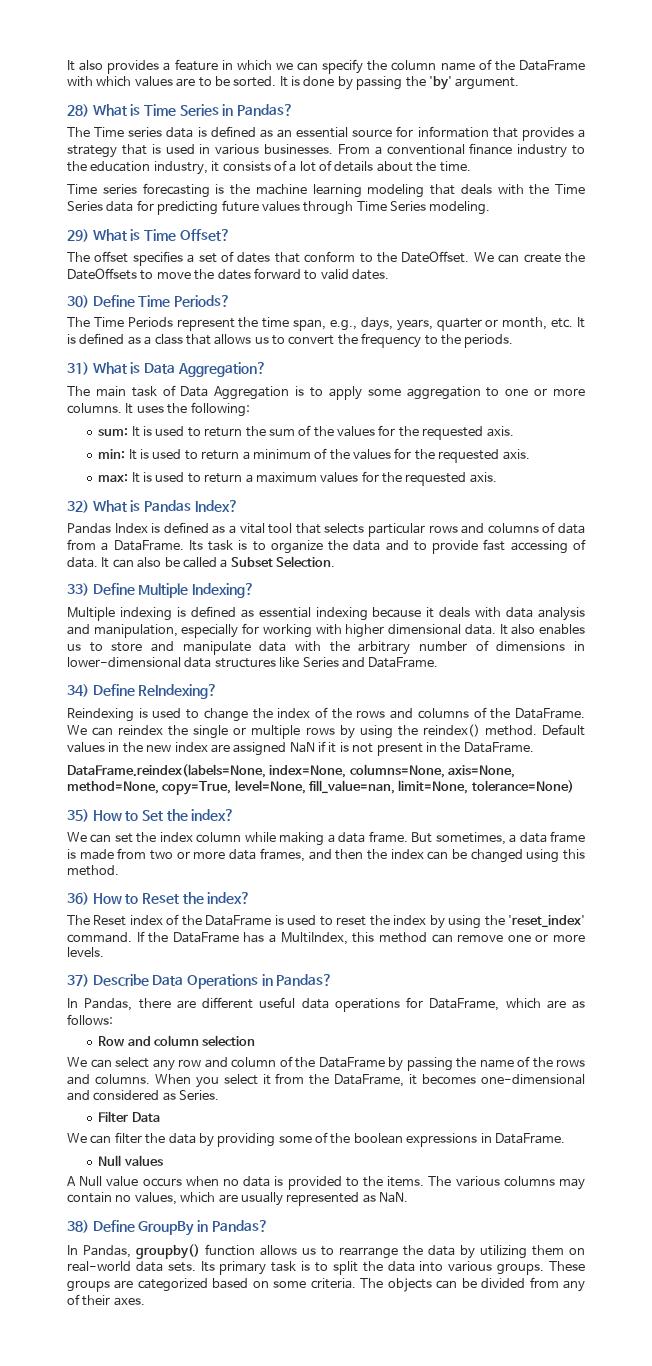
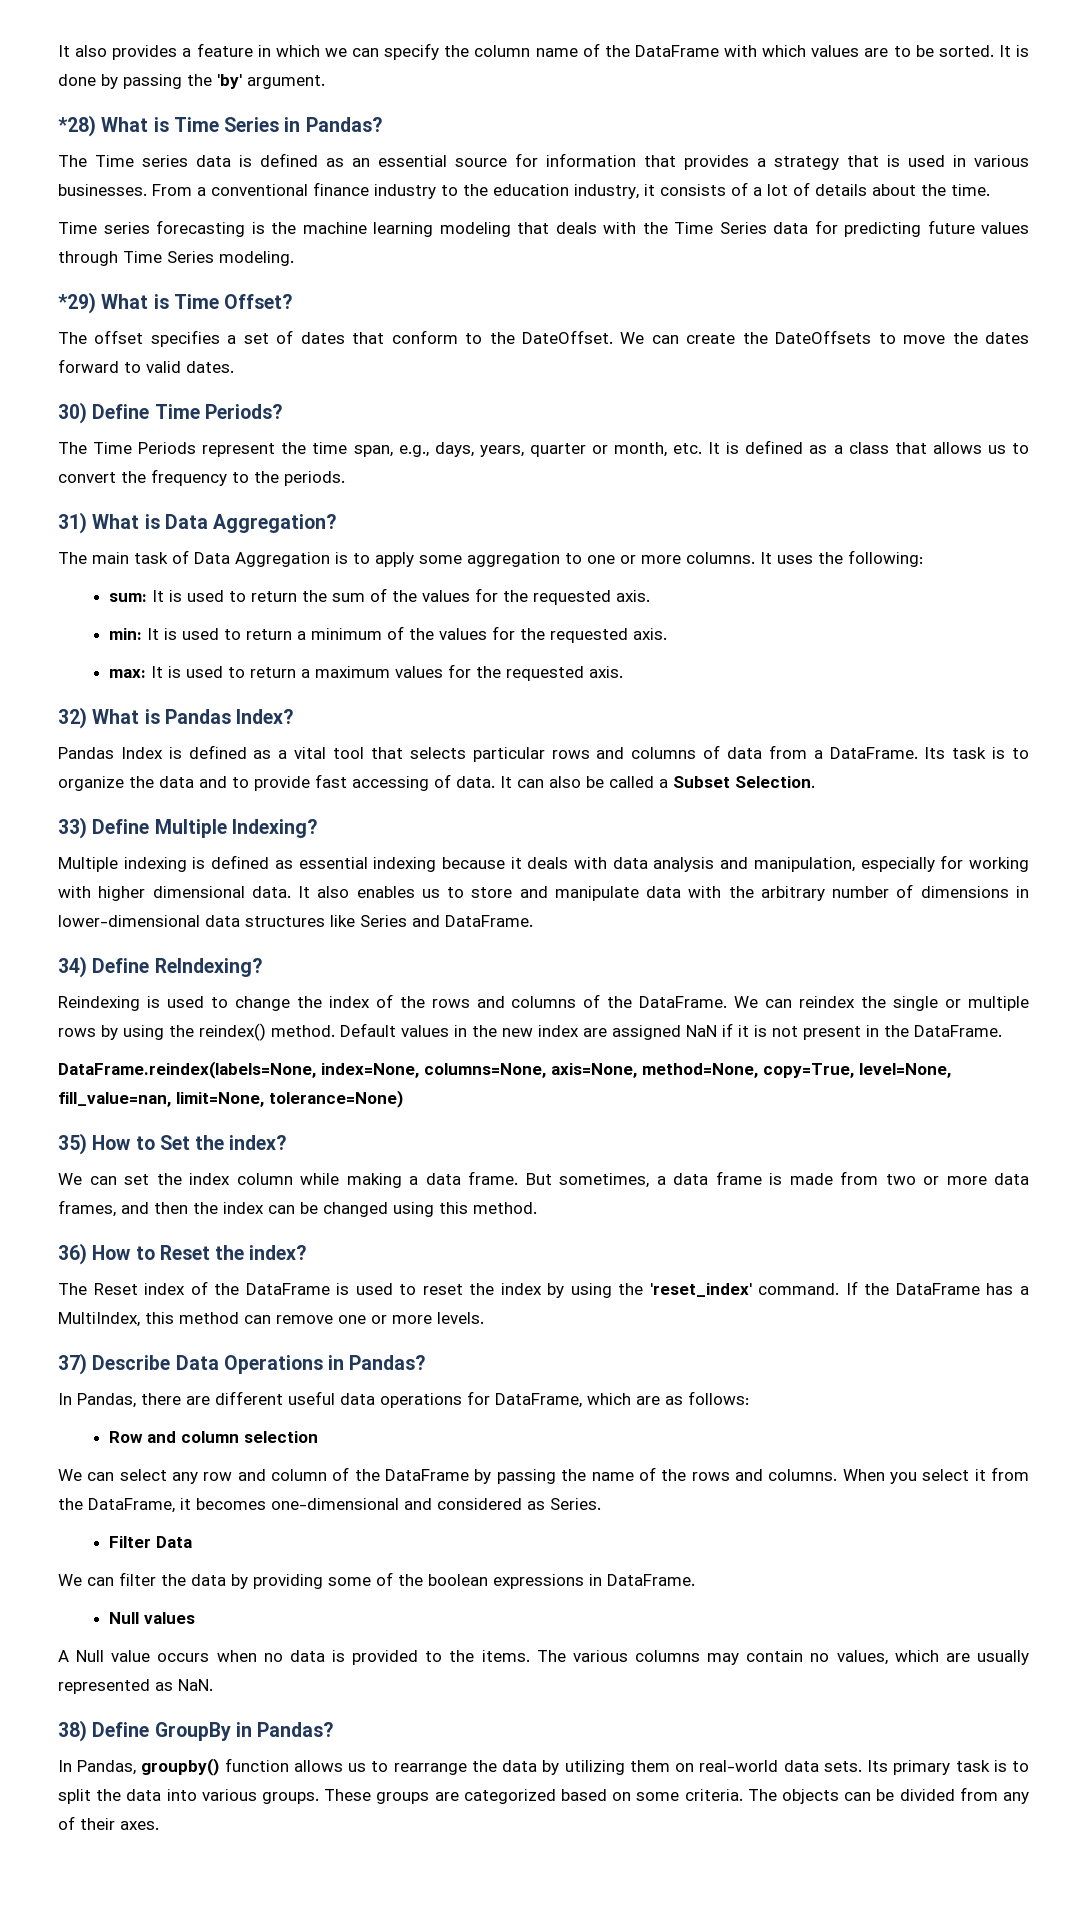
- 28) What is Time Series in Pandas?
+ *28) What is Time Series in Pandas?
- 29) What is Time Offset?
+ *29) What is Time Offset?

